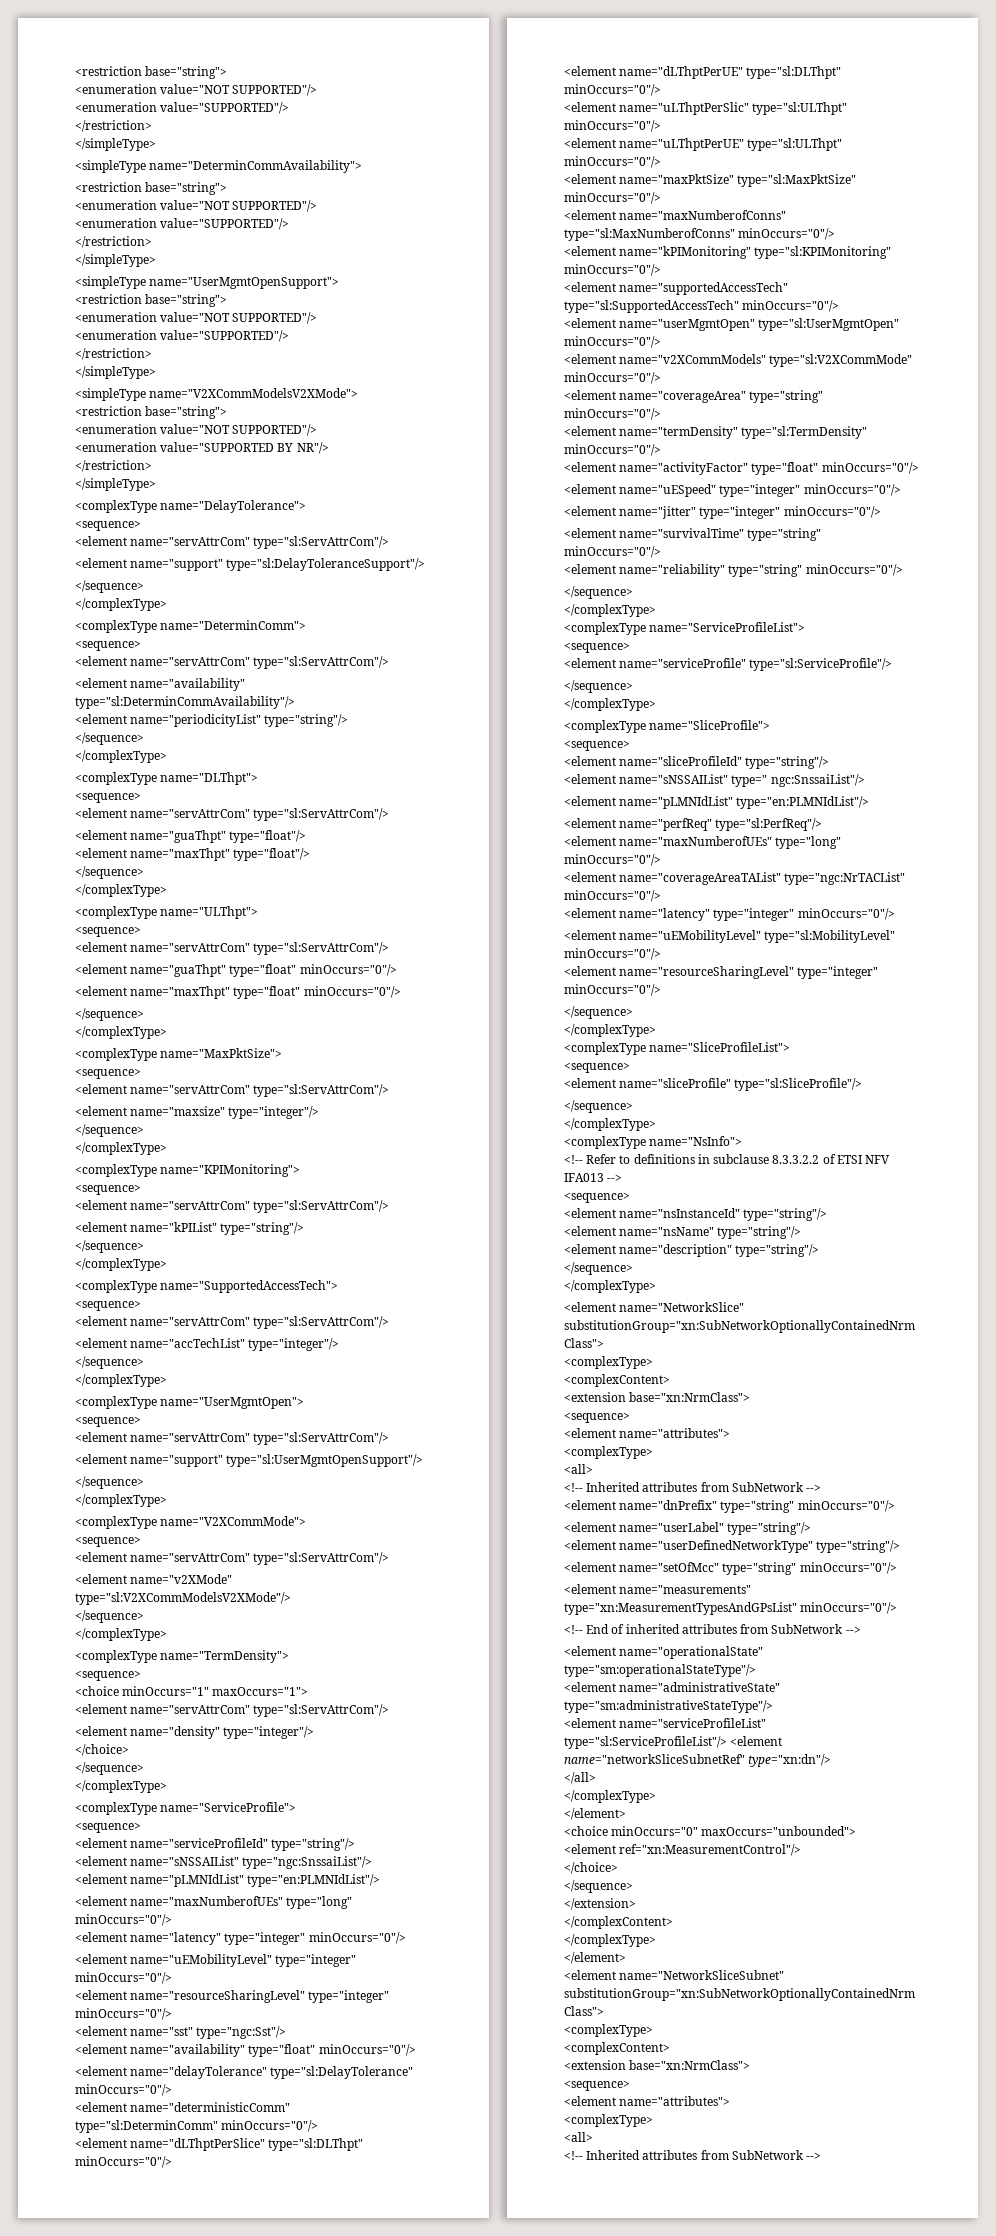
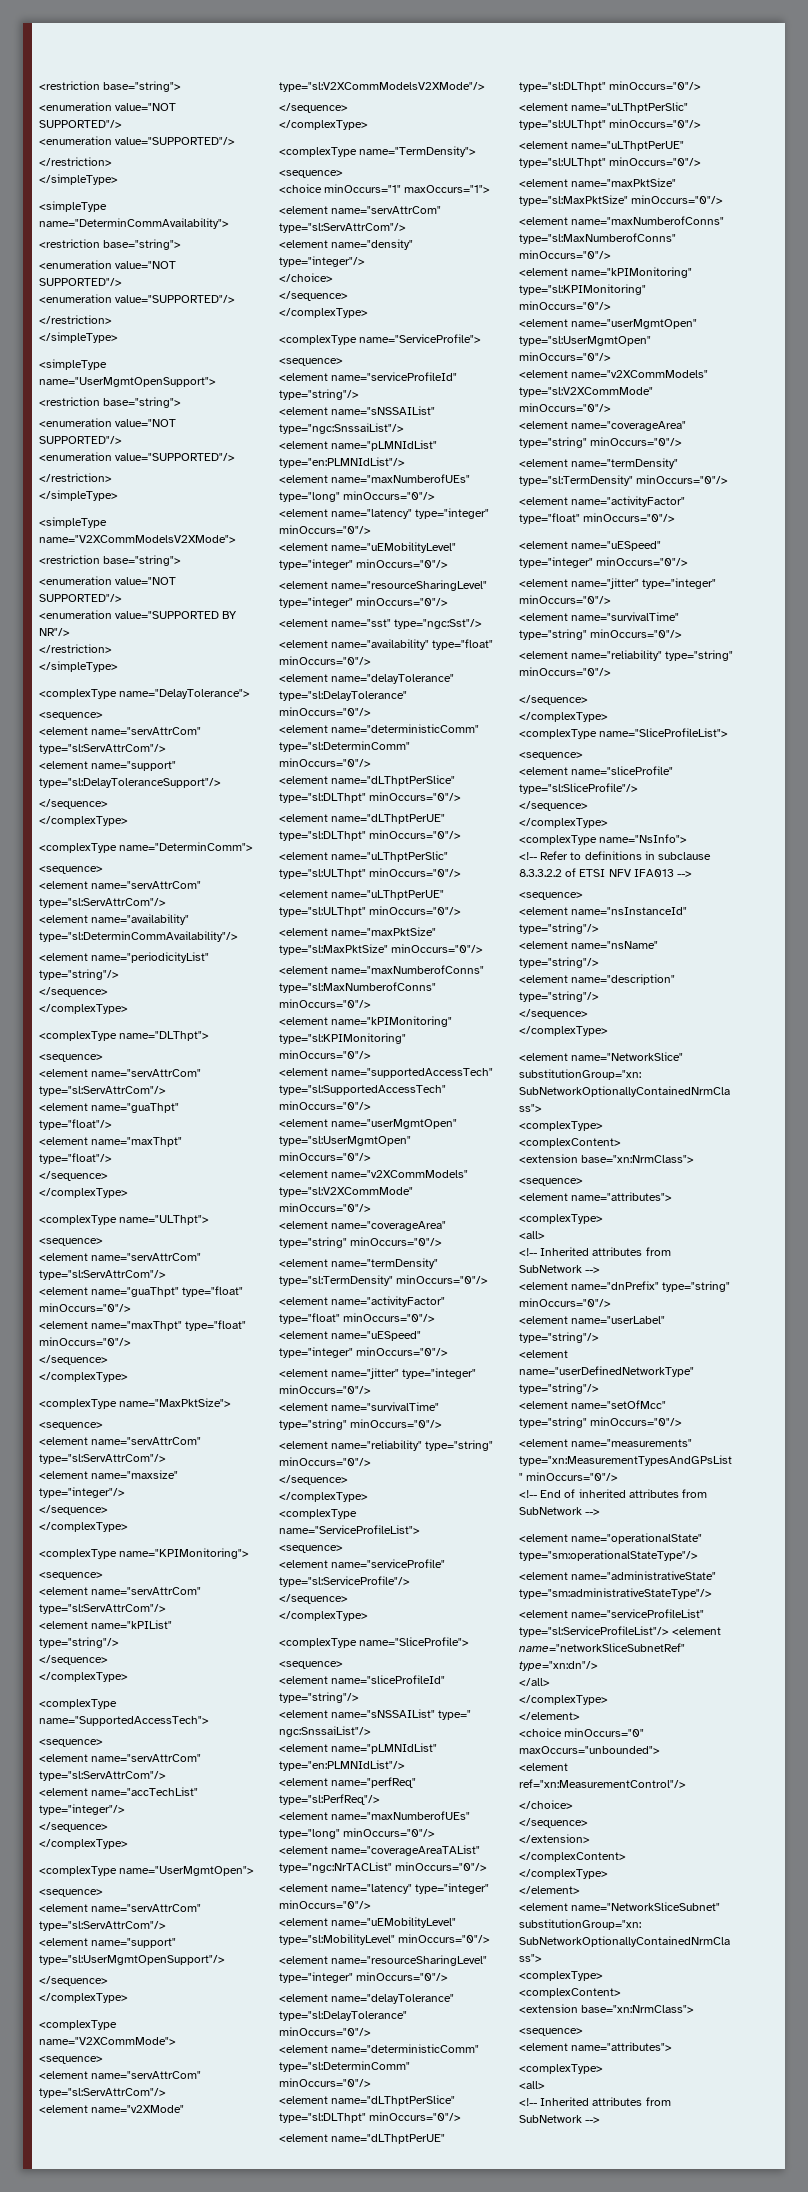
  <element name="uEMobilityLevel" type="sl:MobilityLevel" minOccurs="0"/>
  <element name="resourceSharingLevel" type="integer" minOccurs="0"/>
+ <element name="delayTolerance" type="sl:DelayTolerance" minOccurs="0"/>
+ <element name="deterministicComm" type="sl:DeterminComm" minOccurs="0"/>
+ <element name="dLThptPerSlice" type="sl:DLThpt" minOccurs="0"/>
+ <element name="dLThptPerUE" type="sl:DLThpt" minOccurs="0"/>
+ <element name="uLThptPerSlic" type="sl:ULThpt" minOccurs="0"/>
+ <element name="uLThptPerUE" type="sl:ULThpt" minOccurs="0"/>
+ <element name="maxPktSize" type="sl:MaxPktSize" minOccurs="0"/>
+ <element name="maxNumberofConns" type="sl:MaxNumberofConns" minOccurs="0"/>
+ <element name="kPIMonitoring" type="sl:KPIMonitoring" minOccurs="0"/>
+ <element name="userMgmtOpen" type="sl:UserMgmtOpen" minOccurs="0"/>
+ <element name="v2XCommModels" type="sl:V2XCommMode" minOccurs="0"/>
+ <element name="coverageArea" type="string" minOccurs="0"/>
+ <element name="termDensity" type="sl:TermDensity" minOccurs="0"/>
+ <element name="activityFactor" type="float" minOccurs="0"/>
+ <element name="uESpeed" type="integer" minOccurs="0"/>
+ <element name="jitter" type="integer" minOccurs="0"/>
+ <element name="survivalTime" type="string" minOccurs="0"/>
+ <element name="reliability" type="string" minOccurs="0"/>

